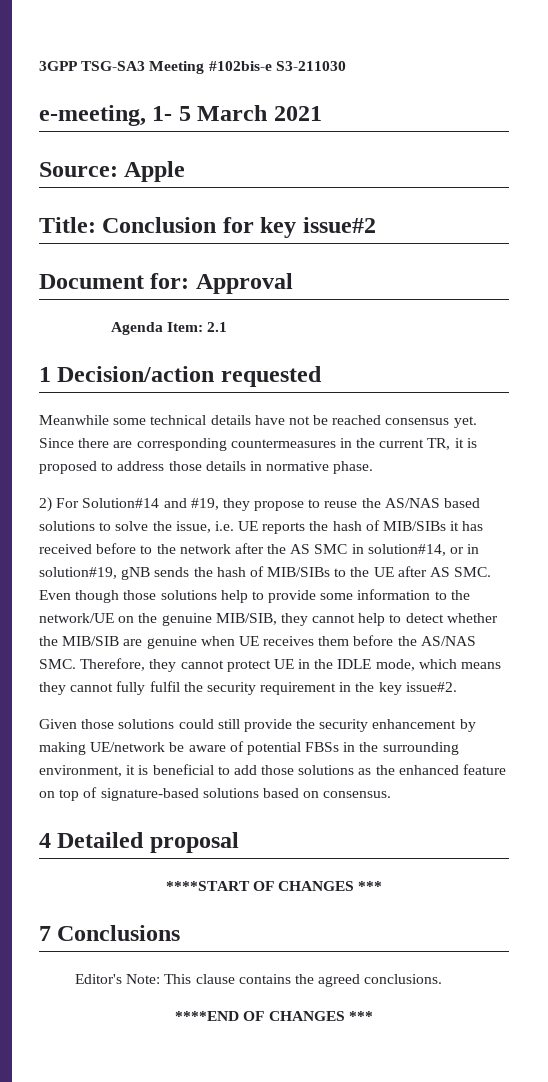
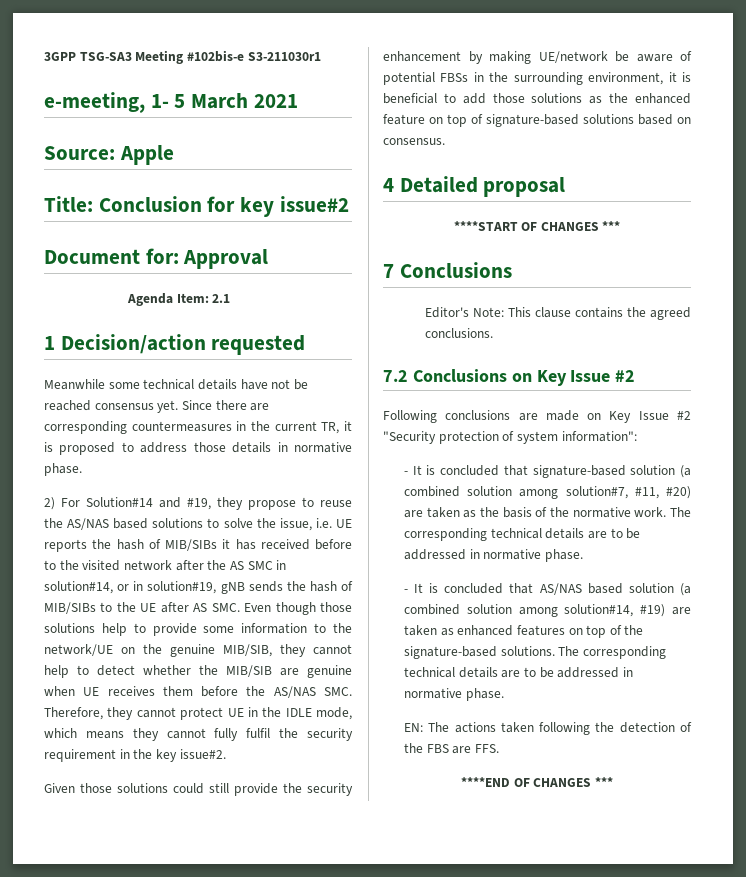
- 3GPP TSG-SA3 Meeting #102bis-e S3-211030
+ 3GPP TSG-SA3 Meeting #102bis-e S3-211030r1
- 2) For Solution#14 and #19, they propose to reuse the AS/NAS based solutions to solve the issue, i.e. UE reports the hash of MIB/SIBs it has received before to the network after the AS SMC in solution#14, or in solution#19, gNB sends the hash of MIB/SIBs to the UE after AS SMC. Even though those solutions help to provide some information to the network/UE on the genuine MIB/SIB, they cannot help to detect whether the MIB/SIB are genuine when UE receives them before the AS/NAS SMC. Therefore, they cannot protect UE in the IDLE mode, which means they cannot fully fulfil the security requirement in the key issue#2.
+ 2) For Solution#14 and #19, they propose to reuse the AS/NAS based solutions to solve the issue, i.e. UE reports the hash of MIB/SIBs it has received before to the visited network after the AS SMC in solution#14, or in solution#19, gNB sends the hash of MIB/SIBs to the UE after AS SMC. Even though those solutions help to provide some information to the network/UE on the genuine MIB/SIB, they cannot help to detect whether the MIB/SIB are genuine when UE receives them before the AS/NAS SMC. Therefore, they cannot protect UE in the IDLE mode, which means they cannot fully fulfil the security requirement in the key issue#2.
+ 7.2 Conclusions on Key Issue #2
+ Following conclusions are made on Key Issue #2 "Security protection of system information":
+ - It is concluded that signature-based solution (a combined solution among solution#7, #11, #20) are taken as the basis of the normative work. The corresponding technical details are to be addressed in normative phase.
+ - It is concluded that AS/NAS based solution (a combined solution among solution#14, #19) are taken as enhanced features on top of the signature-based solutions. The corresponding technical details are to be addressed in normative phase.
+ EN: The actions taken following the detection of the FBS are FFS.

